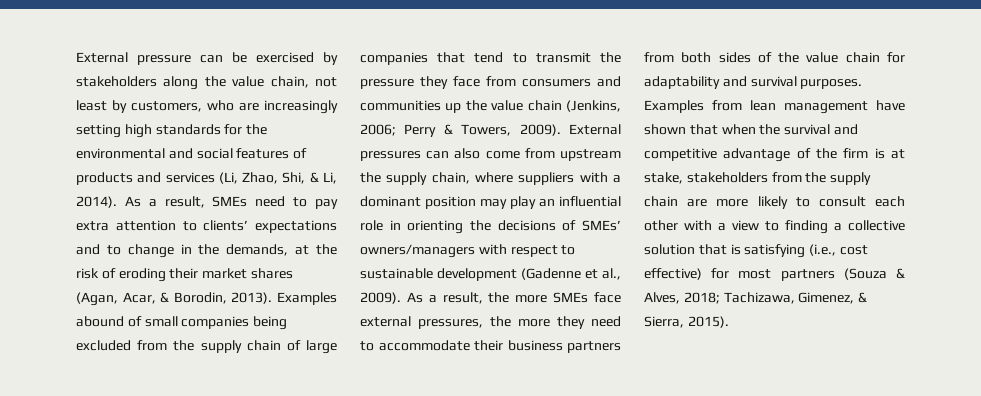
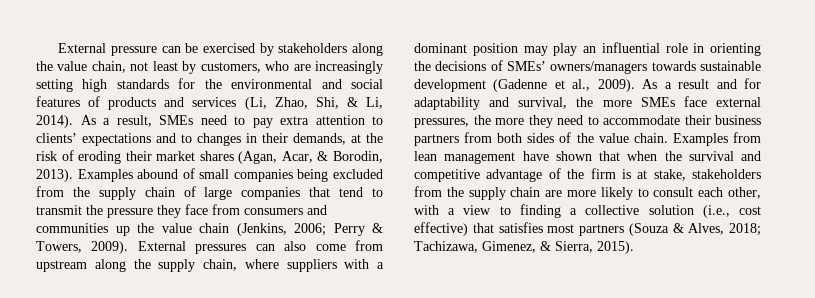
- As a result, SMEs need to pay extra attention to clients’ expectations and to change in the demands, at the risk of eroding their market shares (Agan, Acar, & Borodin, 2013).
+ As a result, SMEs need to pay extra attention to clients’ expectations and to changes in their demands, at the risk of eroding their market shares (Agan, Acar, & Borodin, 2013).
- External pressures can also come from upstream the supply chain, where suppliers with a dominant position may play an influential role in orienting the decisions of SMEs’ owners/managers with respect to sustainable development (Gadenne et al., 2009).
+ External pressures can also come from upstream along the supply chain, where suppliers with a dominant position may play an influential role in orienting the decisions of SMEs’ owners/managers towards sustainable development (Gadenne et al., 2009).
- As a result, the more SMEs face external pressures, the more they need to accommodate their business partners from both sides of the value chain for adaptability and survival purposes.
+ As a result and for adaptability and survival, the more SMEs face external pressures, the more they need to accommodate their business partners from both sides of the value chain.
- Examples from lean management have shown that when the survival and competitive advantage of the firm is at stake, stakeholders from the supply chain are more likely to consult each other with a view to finding a collective solution that is satisfying (i.e., cost effective) for most partners (Souza & Alves, 2018; Tachizawa, Gimenez, & Sierra, 2015).
+ Examples from lean management have shown that when the survival and competitive advantage of the firm is at stake, stakeholders from the supply chain are more likely to consult each other, with a view to finding a collective solution (i.e., cost effective) that satisfies most partners (Souza & Alves, 2018; Tachizawa, Gimenez, & Sierra, 2015).

